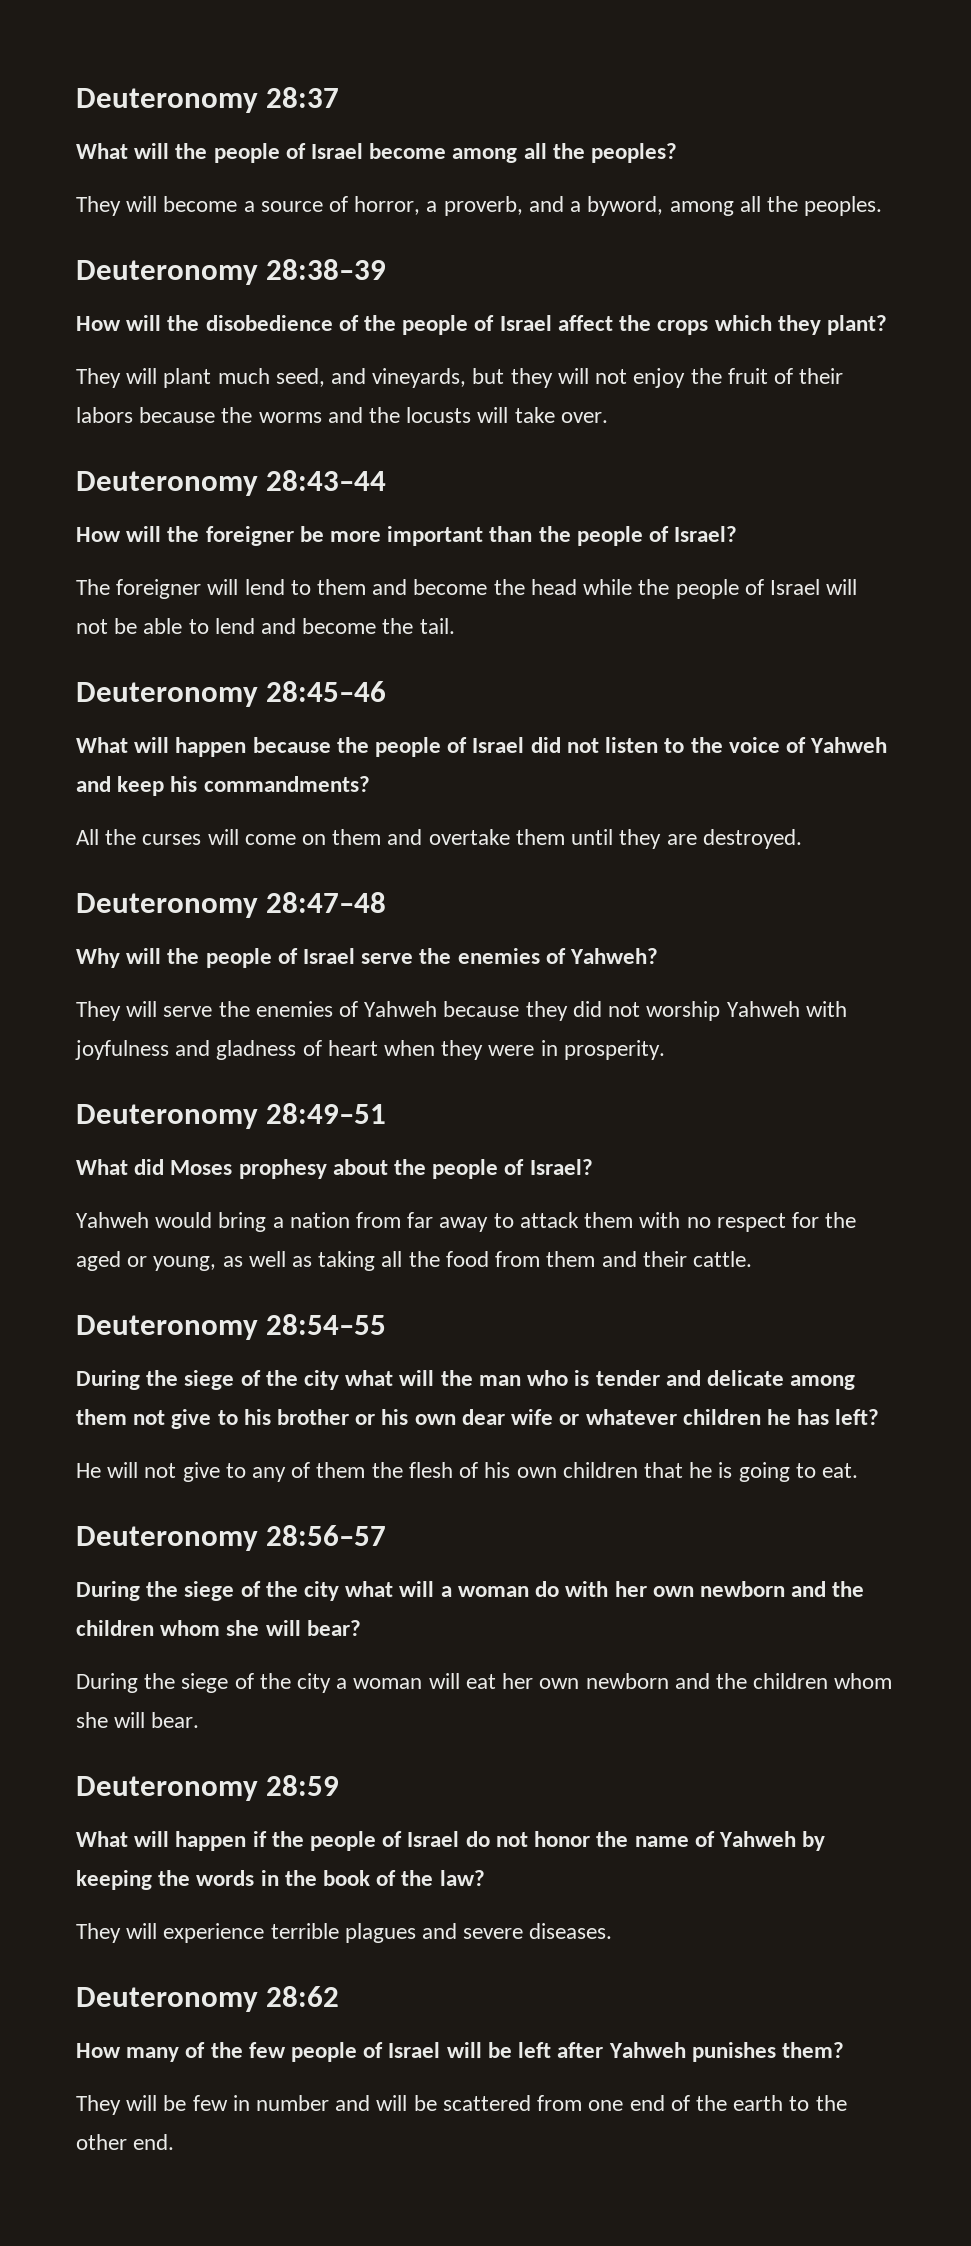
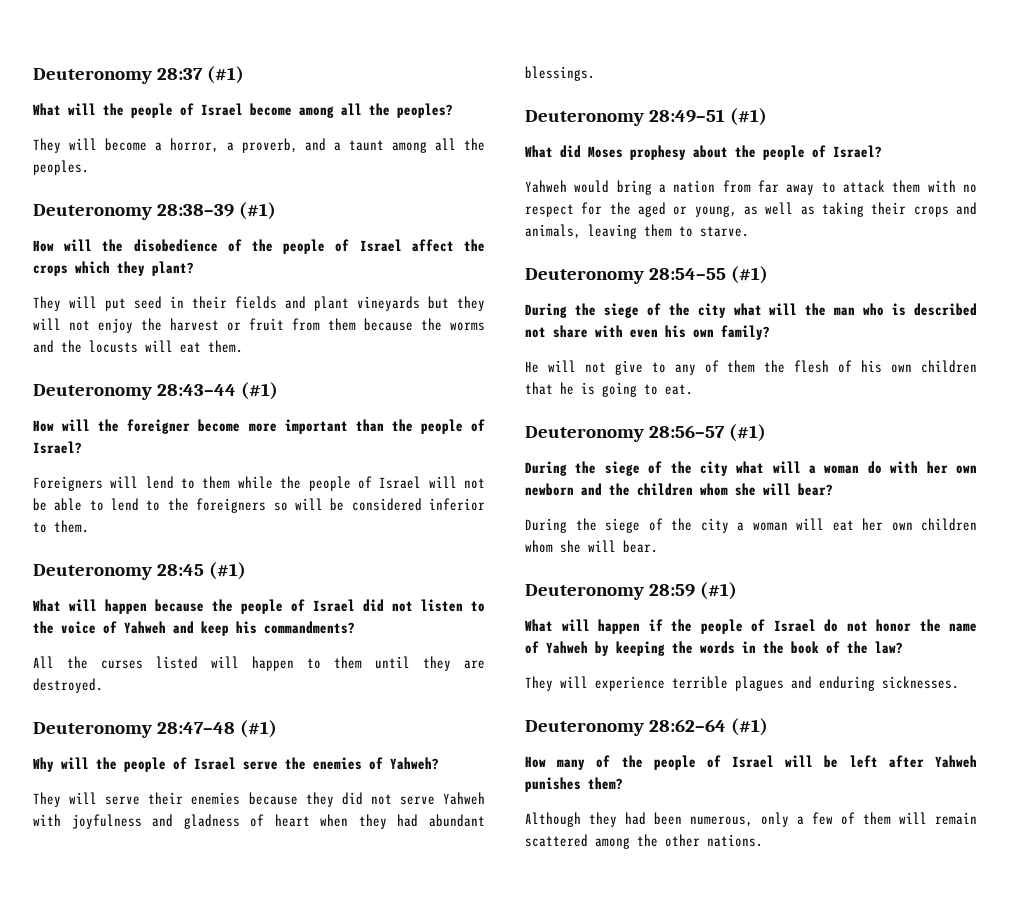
- Deuteronomy 28:37
+ Deuteronomy 28:37 (#1)
- They will become a source of horror, a proverb, and a byword, among all the peoples.
+ They will become a horror, a proverb, and a taunt among all the peoples.
- Deuteronomy 28:38–39
+ Deuteronomy 28:38–39 (#1)
- They will plant much seed, and vineyards, but they will not enjoy the fruit of their labors because the worms and the locusts will take over.
+ They will put seed in their fields and plant vineyards but they will not enjoy the harvest or fruit from them because the worms and the locusts will eat them.
- Deuteronomy 28:43–44
+ Deuteronomy 28:43–44 (#1)
- How will the foreigner be more important than the people of Israel?
+ How will the foreigner become more important than the people of Israel?
- The foreigner will lend to them and become the head while the people of Israel will not be able to lend and become the tail.
- Deuteronomy 28:45–46
+ Foreigners will lend to them while the people of Israel will not be able to lend to the foreigners so will be considered inferior to them.
+ Deuteronomy 28:45 (#1)
- All the curses will come on them and overtake them until they are destroyed.
+ All the curses listed will happen to them until they are destroyed.
- Deuteronomy 28:47–48
+ Deuteronomy 28:47–48 (#1)
- They will serve the enemies of Yahweh because they did not worship Yahweh with joyfulness and gladness of heart when they were in prosperity.
+ They will serve their enemies because they did not serve Yahweh with joyfulness and gladness of heart when they had abundant blessings.
- Deuteronomy 28:49–51
+ Deuteronomy 28:49–51 (#1)
- Yahweh would bring a nation from far away to attack them with no respect for the aged or young, as well as taking all the food from them and their cattle.
+ Yahweh would bring a nation from far away to attack them with no respect for the aged or young, as well as taking their crops and animals, leaving them to starve.
- Deuteronomy 28:54–55
+ Deuteronomy 28:54–55 (#1)
- During the siege of the city what will the man who is tender and delicate among them not give to his brother or his own dear wife or whatever children he has left?
+ During the siege of the city what will the man who is described not share with even his own family?
- Deuteronomy 28:56–57
+ Deuteronomy 28:56–57 (#1)
- During the siege of the city a woman will eat her own newborn and the children whom she will bear.
+ During the siege of the city a woman will eat her own children whom she will bear.
- Deuteronomy 28:59
+ Deuteronomy 28:59 (#1)
- They will experience terrible plagues and severe diseases.
- Deuteronomy 28:62
+ They will experience terrible plagues and enduring sicknesses.
+ Deuteronomy 28:62–64 (#1)
- How many of the few people of Israel will be left after Yahweh punishes them?
+ How many of the people of Israel will be left after Yahweh punishes them?
- They will be few in number and will be scattered from one end of the earth to the other end.
+ Although they had been numerous, only a few of them will remain scattered among the other nations.

